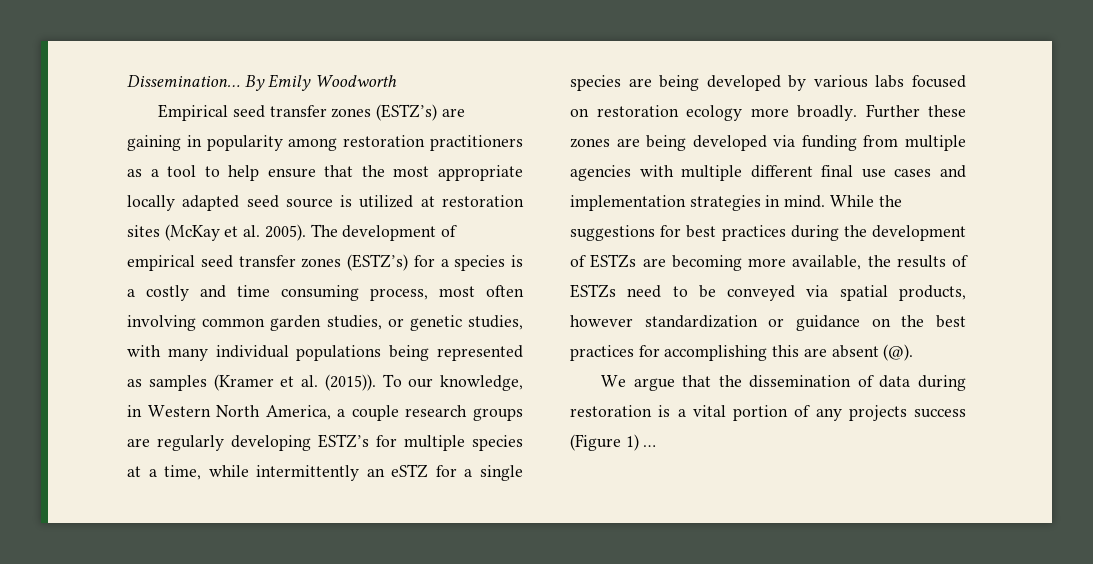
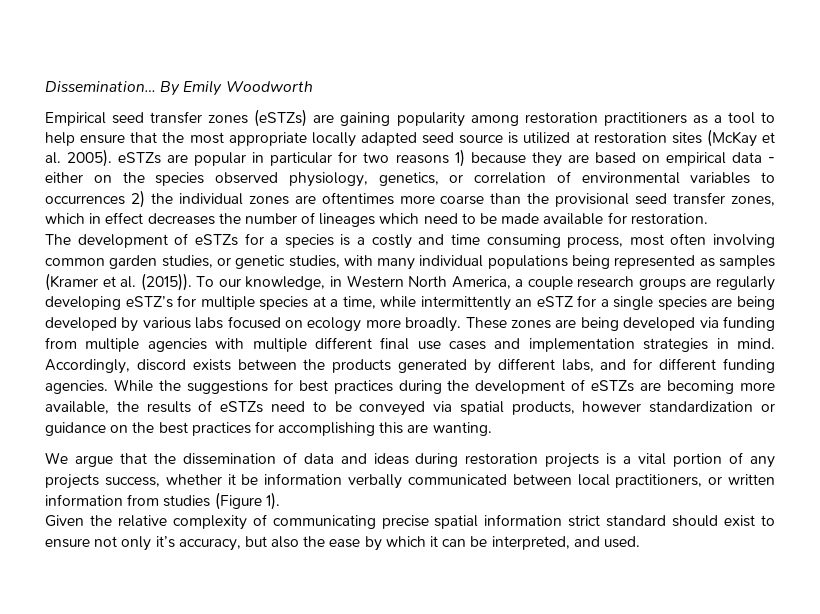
- Empirical seed transfer zones (ESTZ’s) are gaining in popularity among restoration practitioners as a tool to help ensure that the most appropriate locally adapted seed source is utilized at restoration sites (McKay et al. 2005). The development of empirical seed transfer zones (ESTZ’s) for a species is a costly and time consuming process, most often involving common garden studies, or genetic studies, with many individual populations being represented as samples (Kramer et al. (2015)).
+ Empirical seed transfer zones (eSTZs) are gaining popularity among restoration practitioners as a tool to help ensure that the most appropriate locally adapted seed source is utilized at restoration sites (McKay et al. 2005). eSTZs are popular in particular for two reasons 1) because they are based on empirical data - either on the species observed physiology, genetics, or correlation of environmental variables to occurrences 2) the individual zones are oftentimes more coarse than the provisional seed transfer zones, which in effect decreases the number of lineages which need to be made available for restoration.
+ The development of eSTZs for a species is a costly and time consuming process, most often involving common garden studies, or genetic studies, with many individual populations being represented as samples (Kramer et al. (2015)).
- To our knowledge, in Western North America, a couple research groups are regularly developing ESTZ’s for multiple species at a time, while intermittently an eSTZ for a single species are being developed by various labs focused on restoration ecology more broadly.
+ To our knowledge, in Western North America, a couple research groups are regularly developing eSTZ’s for multiple species at a time, while intermittently an eSTZ for a single species are being developed by various labs focused on ecology more broadly.
- Further these zones are being developed via funding from multiple agencies with multiple different final use cases and implementation strategies in mind.
+ These zones are being developed via funding from multiple agencies with multiple different final use cases and implementation strategies in mind.
+ Accordingly, discord exists between the products generated by different labs, and for different funding agencies.
- While the suggestions for best practices during the development of ESTZs are becoming more available, the results of ESTZs need to be conveyed via spatial products, however standardization or guidance on the best practices for accomplishing this are absent (@).
+ While the suggestions for best practices during the development of eSTZs are becoming more available, the results of eSTZs need to be conveyed via spatial products, however standardization or guidance on the best practices for accomplishing this are wanting.
- We argue that the dissemination of data during restoration is a vital portion of any projects success (Figure 1) …
+ We argue that the dissemination of data and ideas during restoration projects is a vital portion of any projects success, whether it be information verbally communicated between local practitioners, or written information from studies (Figure 1).
+ Given the relative complexity of communicating precise spatial information strict standard should exist to ensure not only it’s accuracy, but also the ease by which it can be interpreted, and used.

